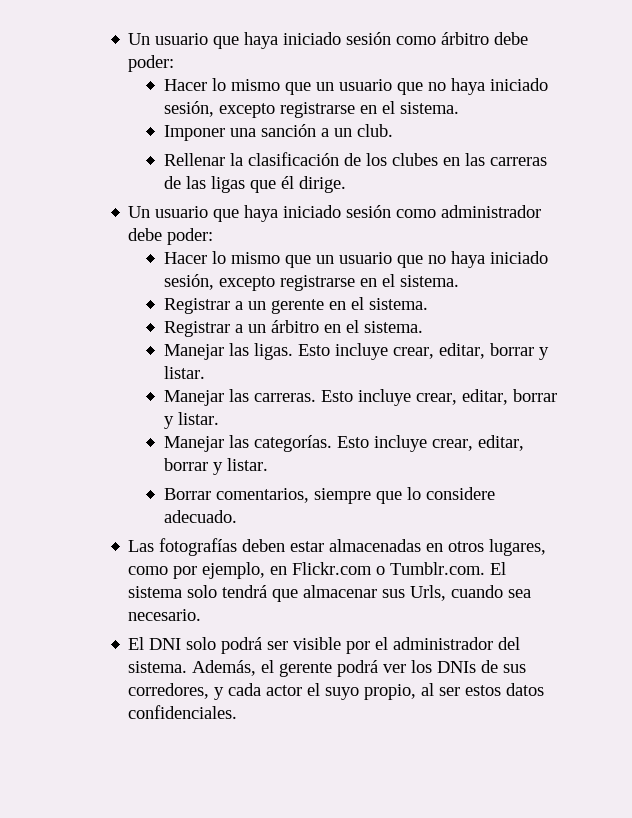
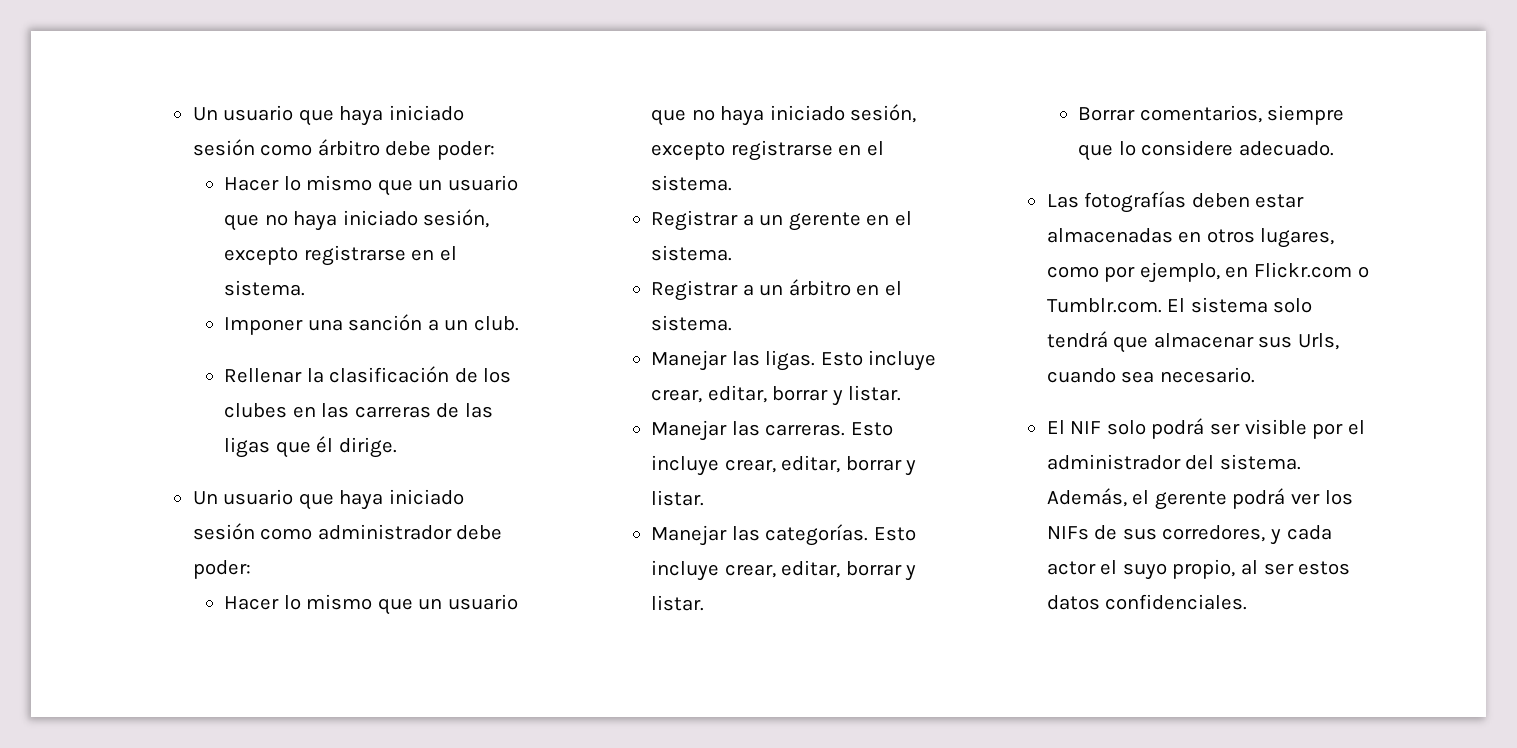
- El DNI solo podrá ser visible por el administrador del sistema.
+ El NIF solo podrá ser visible por el administrador del sistema.
- Además, el gerente podrá ver los DNIs de sus corredores, y cada actor el suyo propio, al ser estos datos confidenciales.
+ Además, el gerente podrá ver los NIFs de sus corredores, y cada actor el suyo propio, al ser estos datos confidenciales.

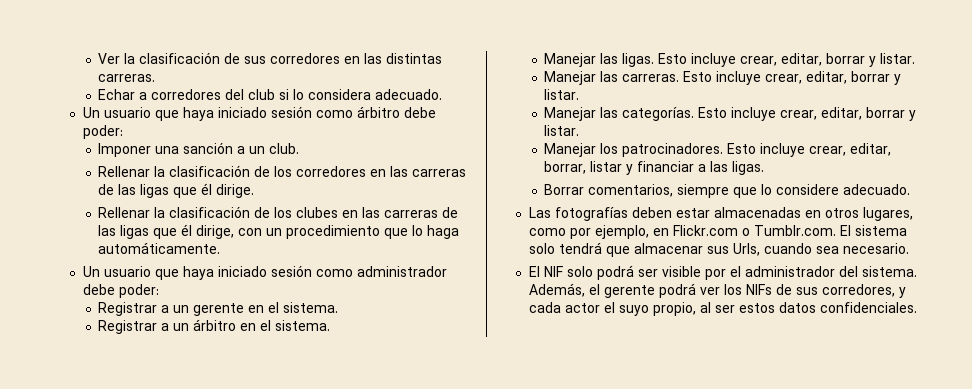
+ Ver la clasificación de sus corredores en las distintas carreras.
+ Echar a corredores del club si lo considera adecuado.
  Un usuario que haya iniciado sesión como árbitro debe poder:
- Hacer lo mismo que un usuario que no haya iniciado sesión, excepto registrarse en el sistema.
+ Rellenar la clasificación de los corredores en las carreras de las ligas que él dirige.
- Rellenar la clasificación de los clubes en las carreras de las ligas que él dirige.
+ Rellenar la clasificación de los clubes en las carreras de las ligas que él dirige, con un procedimiento que lo haga automáticamente.
  Un usuario que haya iniciado sesión como administrador debe poder:
- Hacer lo mismo que un usuario que no haya iniciado sesión, excepto registrarse en el sistema.
+ Manejar los patrocinadores. Esto incluye crear, editar, borrar, listar y financiar a las ligas.

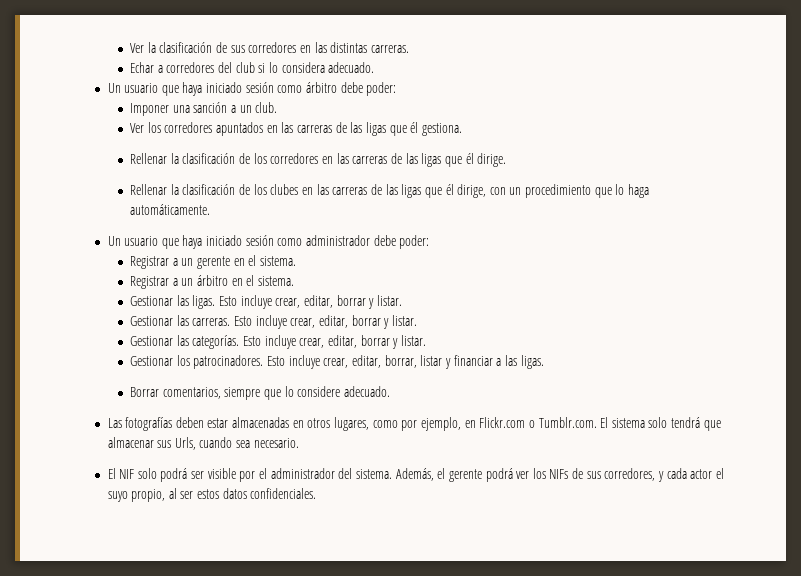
+ Ver los corredores apuntados en las carreras de las ligas que él gestiona.
- Manejar las ligas.
+ Gestionar las ligas.
- Manejar las carreras.
+ Gestionar las carreras.
- Manejar las categorías.
+ Gestionar las categorías.
- Manejar los patrocinadores.
+ Gestionar los patrocinadores.

